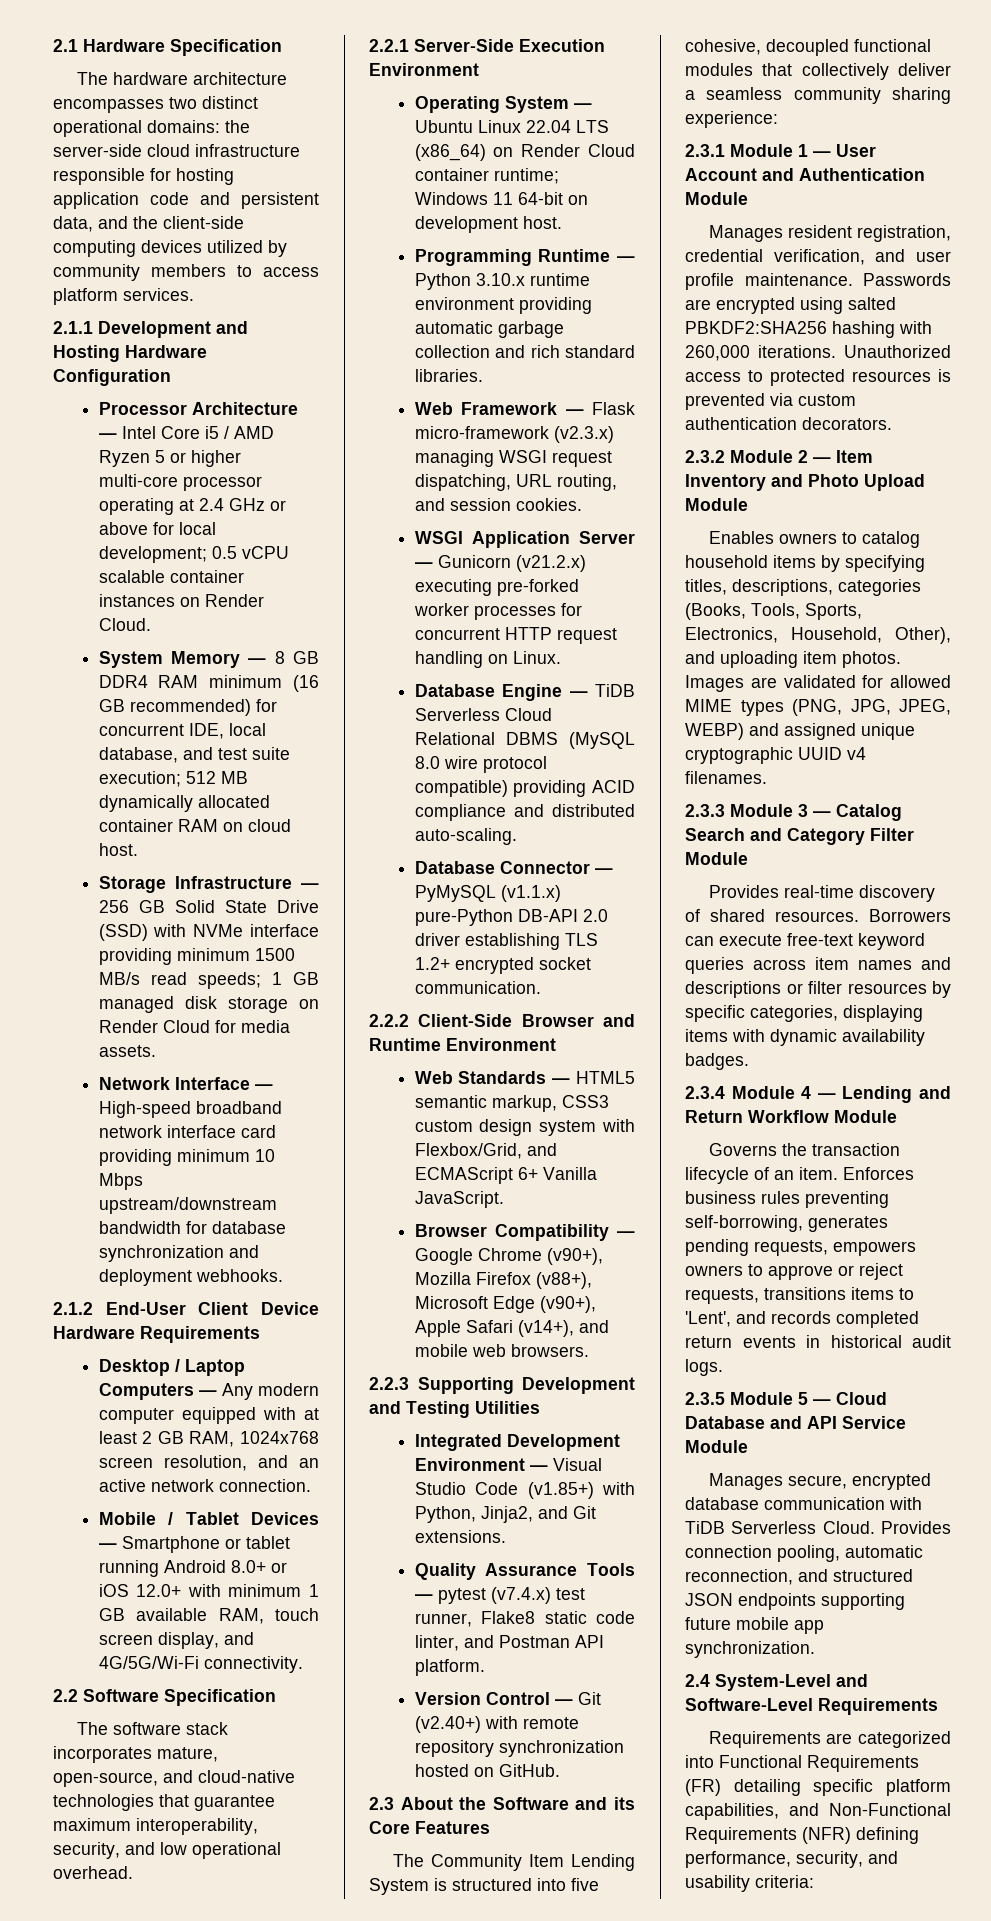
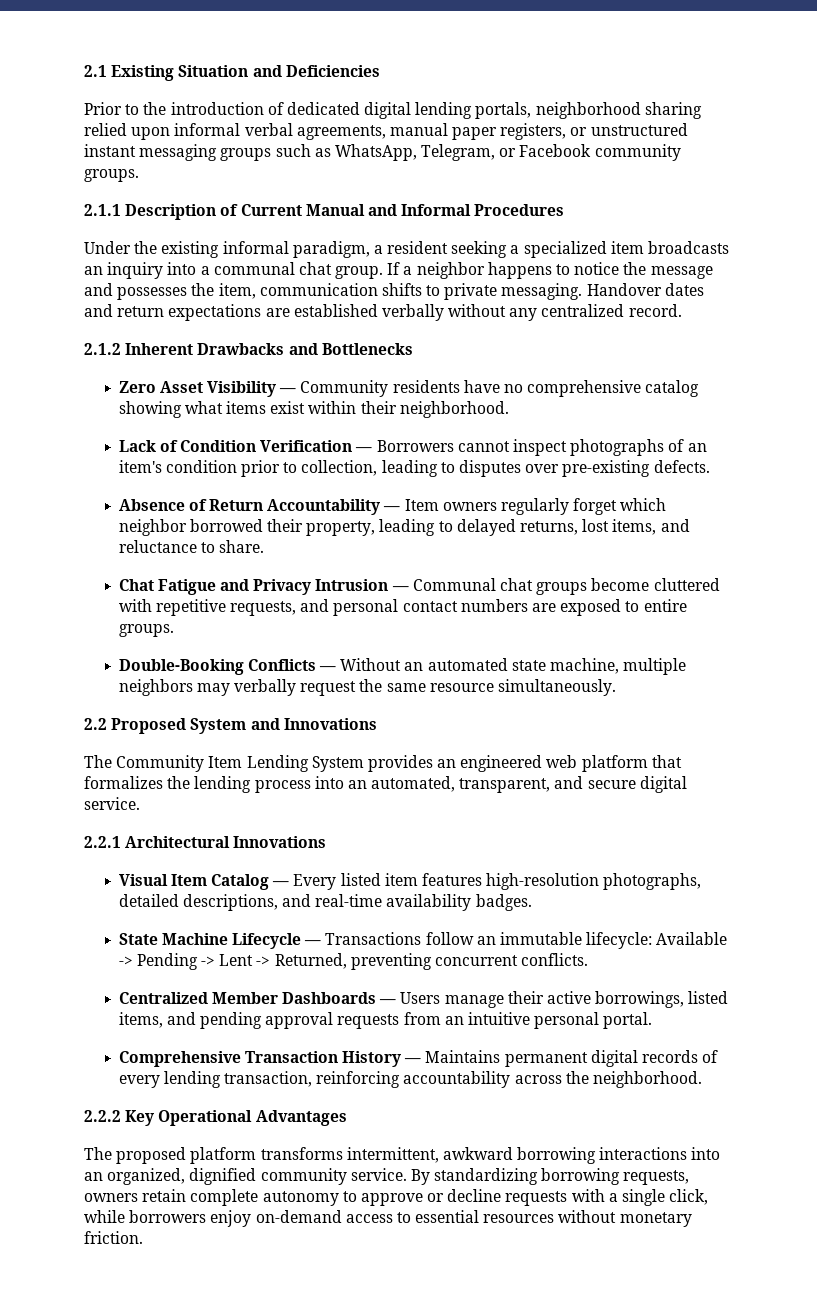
- 2.1 Hardware Specification
- The hardware architecture encompasses two distinct operational domains: the server-side cloud infrastructure responsible for hosting application code and persistent data, and the client-side computing devices utilized by community members to access platform services.
- 2.1.1 Development and Hosting Hardware Configuration
- Processor Architecture — Intel Core i5 / AMD Ryzen 5 or higher multi-core processor operating at 2.4 GHz or above for local development; 0.5 vCPU scalable container instances on Render Cloud.
- System Memory — 8 GB DDR4 RAM minimum (16 GB recommended) for concurrent IDE, local database, and test suite execution; 512 MB dynamically allocated container RAM on cloud host.
- Storage Infrastructure — 256 GB Solid State Drive (SSD) with NVMe interface providing minimum 1500 MB/s read speeds; 1 GB managed disk storage on Render Cloud for media assets.
- Network Interface — High-speed broadband network interface card providing minimum 10 Mbps upstream/downstream bandwidth for database synchronization and deployment webhooks.
- 2.1.2 End-User Client Device Hardware Requirements
- Desktop / Laptop Computers — Any modern computer equipped with at least 2 GB RAM, 1024x768 screen resolution, and an active network connection.
- Mobile / Tablet Devices — Smartphone or tablet running Android 8.0+ or iOS 12.0+ with minimum 1 GB available RAM, touch screen display, and 4G/5G/Wi-Fi connectivity.
- 2.2 Software Specification
- The software stack incorporates mature, open-source, and cloud-native technologies that guarantee maximum interoperability, security, and low operational overhead.
- 2.2.1 Server-Side Execution Environment
- Operating System — Ubuntu Linux 22.04 LTS (x86_64) on Render Cloud container runtime; Windows 11 64-bit on development host.
- Programming Runtime — Python 3.10.x runtime environment providing automatic garbage collection and rich standard libraries.
- Web Framework — Flask micro-framework (v2.3.x) managing WSGI request dispatching, URL routing, and session cookies.
- WSGI Application Server — Gunicorn (v21.2.x) executing pre-forked worker processes for concurrent HTTP request handling on Linux.
- Database Engine — TiDB Serverless Cloud Relational DBMS (MySQL 8.0 wire protocol compatible) providing ACID compliance and distributed auto-scaling.
- Database Connector — PyMySQL (v1.1.x) pure-Python DB-API 2.0 driver establishing TLS 1.2+ encrypted socket communication.
- 2.2.2 Client-Side Browser and Runtime Environment
- Web Standards — HTML5 semantic markup, CSS3 custom design system with Flexbox/Grid, and ECMAScript 6+ Vanilla JavaScript.
- Browser Compatibility — Google Chrome (v90+), Mozilla Firefox (v88+), Microsoft Edge (v90+), Apple Safari (v14+), and mobile web browsers.
- 2.2.3 Supporting Development and Testing Utilities
- Integrated Development Environment — Visual Studio Code (v1.85+) with Python, Jinja2, and Git extensions.
- Quality Assurance Tools — pytest (v7.4.x) test runner, Flake8 static code linter, and Postman API platform.
- Version Control — Git (v2.40+) with remote repository synchronization hosted on GitHub.
- 2.3 About the Software and its Core Features
+ 2.1 Existing Situation and Deficiencies
+ Prior to the introduction of dedicated digital lending portals, neighborhood sharing relied upon informal verbal agreements, manual paper registers, or unstructured instant messaging groups such as WhatsApp, Telegram, or Facebook community groups.
+ 2.1.1 Description of Current Manual and Informal Procedures
+ Under the existing informal paradigm, a resident seeking a specialized item broadcasts an inquiry into a communal chat group. If a neighbor happens to notice the message and possesses the item, communication shifts to private messaging. Handover dates and return expectations are established verbally without any centralized record.
+ 2.1.2 Inherent Drawbacks and Bottlenecks
+ Zero Asset Visibility — Community residents have no comprehensive catalog showing what items exist within their neighborhood.
+ Lack of Condition Verification — Borrowers cannot inspect photographs of an item's condition prior to collection, leading to disputes over pre-existing defects.
+ Absence of Return Accountability — Item owners regularly forget which neighbor borrowed their property, leading to delayed returns, lost items, and reluctance to share.
+ Chat Fatigue and Privacy Intrusion — Communal chat groups become cluttered with repetitive requests, and personal contact numbers are exposed to entire groups.
+ Double-Booking Conflicts — Without an automated state machine, multiple neighbors may verbally request the same resource simultaneously.
+ 2.2 Proposed System and Innovations
- The Community Item Lending System is structured into five cohesive, decoupled functional modules that collectively deliver a seamless community sharing experience:
- 2.3.1 Module 1 — User Account and Authentication Module
- Manages resident registration, credential verification, and user profile maintenance. Passwords are encrypted using salted PBKDF2:SHA256 hashing with 260,000 iterations. Unauthorized access to protected resources is prevented via custom authentication decorators.
- 2.3.2 Module 2 — Item Inventory and Photo Upload Module
- Enables owners to catalog household items by specifying titles, descriptions, categories (Books, Tools, Sports, Electronics, Household, Other), and uploading item photos. Images are validated for allowed MIME types (PNG, JPG, JPEG, WEBP) and assigned unique cryptographic UUID v4 filenames.
- 2.3.3 Module 3 — Catalog Search and Category Filter Module
- Provides real-time discovery of shared resources. Borrowers can execute free-text keyword queries across item names and descriptions or filter resources by specific categories, displaying items with dynamic availability badges.
- 2.3.4 Module 4 — Lending and Return Workflow Module
- Governs the transaction lifecycle of an item. Enforces business rules preventing self-borrowing, generates pending requests, empowers owners to approve or reject requests, transitions items to 'Lent', and records completed return events in historical audit logs.
- 2.3.5 Module 5 — Cloud Database and API Service Module
- Manages secure, encrypted database communication with TiDB Serverless Cloud. Provides connection pooling, automatic reconnection, and structured JSON endpoints supporting future mobile app synchronization.
- 2.4 System-Level and Software-Level Requirements
- Requirements are categorized into Functional Requirements (FR) detailing specific platform capabilities, and Non-Functional Requirements (NFR) defining performance, security, and usability criteria:
+ The Community Item Lending System provides an engineered web platform that formalizes the lending process into an automated, transparent, and secure digital service.
+ 2.2.1 Architectural Innovations
+ Visual Item Catalog — Every listed item features high-resolution photographs, detailed descriptions, and real-time availability badges.
+ State Machine Lifecycle — Transactions follow an immutable lifecycle: Available -> Pending -> Lent -> Returned, preventing concurrent conflicts.
+ Centralized Member Dashboards — Users manage their active borrowings, listed items, and pending approval requests from an intuitive personal portal.
+ Comprehensive Transaction History — Maintains permanent digital records of every lending transaction, reinforcing accountability across the neighborhood.
+ 2.2.2 Key Operational Advantages
+ The proposed platform transforms intermittent, awkward borrowing interactions into an organized, dignified community service. By standardizing borrowing requests, owners retain complete autonomy to approve or decline requests with a single click, while borrowers enjoy on-demand access to essential resources without monetary friction.

